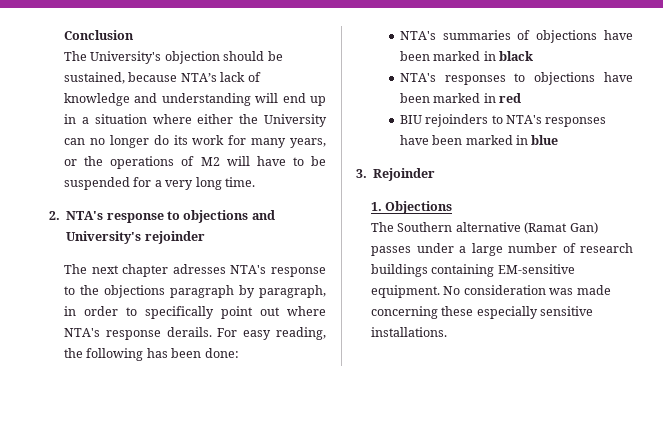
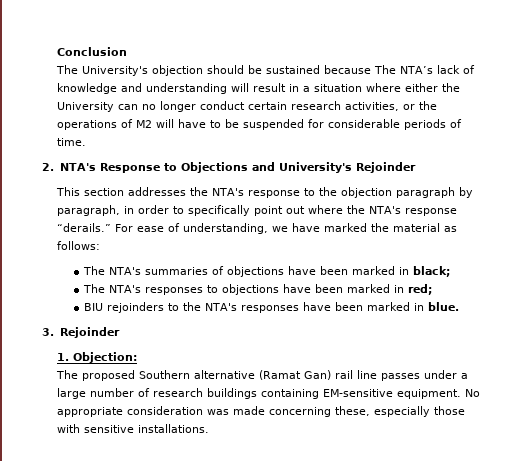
- The University's objection should be sustained, because NTA’s lack of knowledge and understanding will end up in a situation where either the University can no longer do its work for many years, or the operations of M2 will have to be suspended for a very long time.
+ The University's objection should be sustained because The NTA’s lack of knowledge and understanding will result in a situation where either the University can no longer conduct certain research activities, or the operations of M2 will have to be suspended for considerable periods of time.
- 2. NTA's response to objections and University's rejoinder
- The next chapter adresses NTA's response to the objections paragraph by paragraph, in order to specifically point out where NTA's response derails. For easy reading, the following has been done:
- NTA's summaries of objections have been marked in black
- NTA's responses to objections have been marked in red
+ 2. NTA's Response to Objections and University's Rejoinder
+ This section addresses the NTA's response to the objection paragraph by paragraph, in order to specifically point out where the NTA's response “derails.” For ease of understanding, we have marked the material as follows:
+ The NTA's summaries of objections have been marked in black;
+ The NTA's responses to objections have been marked in red;
- BIU rejoinders to NTA's responses have been marked in blue
+ BIU rejoinders to the NTA's responses have been marked in blue.
- 1. Objections
- The Southern alternative (Ramat Gan) passes under a large number of research buildings containing EM-sensitive equipment.
+ 1. Objection:
+ The proposed Southern alternative (Ramat Gan) rail line passes under a large number of research buildings containing EM-sensitive equipment.
- No consideration was made concerning these especially sensitive installations.
+ No appropriate consideration was made concerning these, especially those with sensitive installations.

